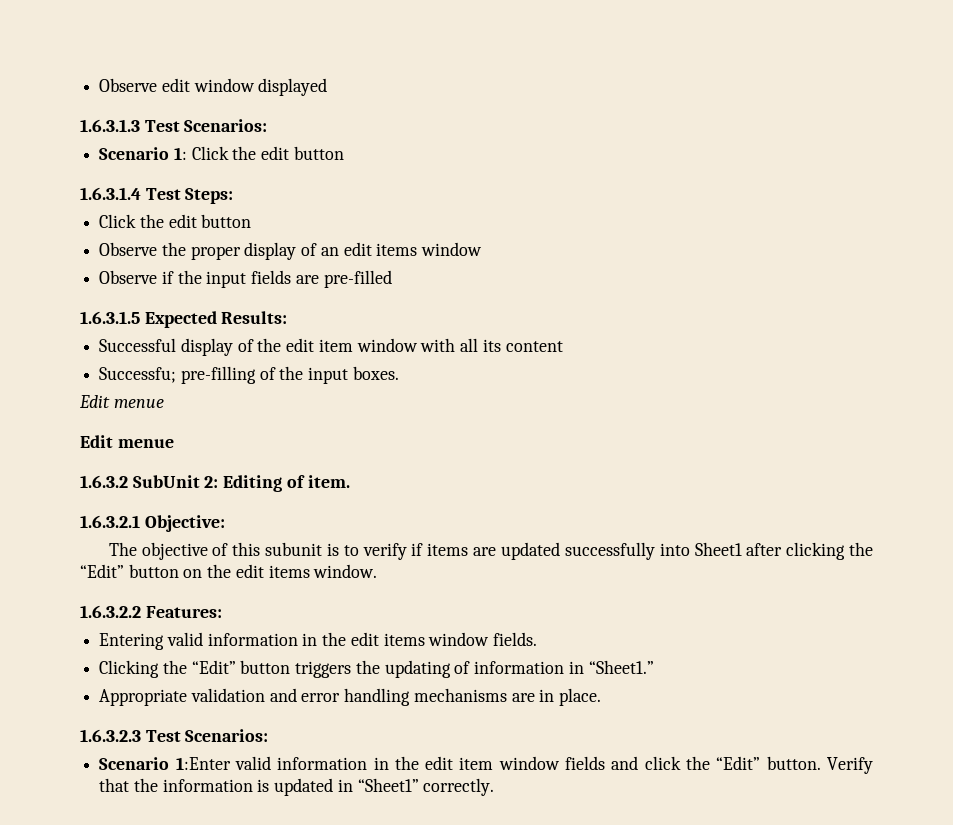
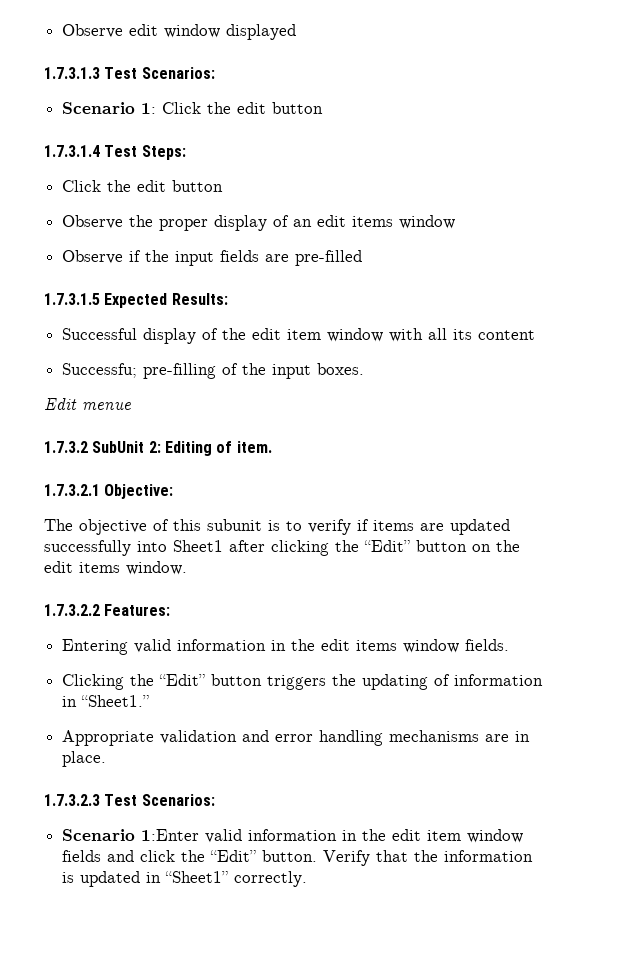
- 1.6.3.1.3 Test Scenarios:
+ 1.7.3.1.3 Test Scenarios:
- 1.6.3.1.4 Test Steps:
+ 1.7.3.1.4 Test Steps:
- 1.6.3.1.5 Expected Results:
+ 1.7.3.1.5 Expected Results:
  Successfu; pre-filling of the input boxes.
  Edit menue
- Edit menue
- 1.6.3.2 SubUnit 2: Editing of item.
+ 1.7.3.2 SubUnit 2: Editing of item.
- 1.6.3.2.1 Objective:
+ 1.7.3.2.1 Objective:
- 1.6.3.2.2 Features:
+ 1.7.3.2.2 Features:
- 1.6.3.2.3 Test Scenarios:
+ 1.7.3.2.3 Test Scenarios:

